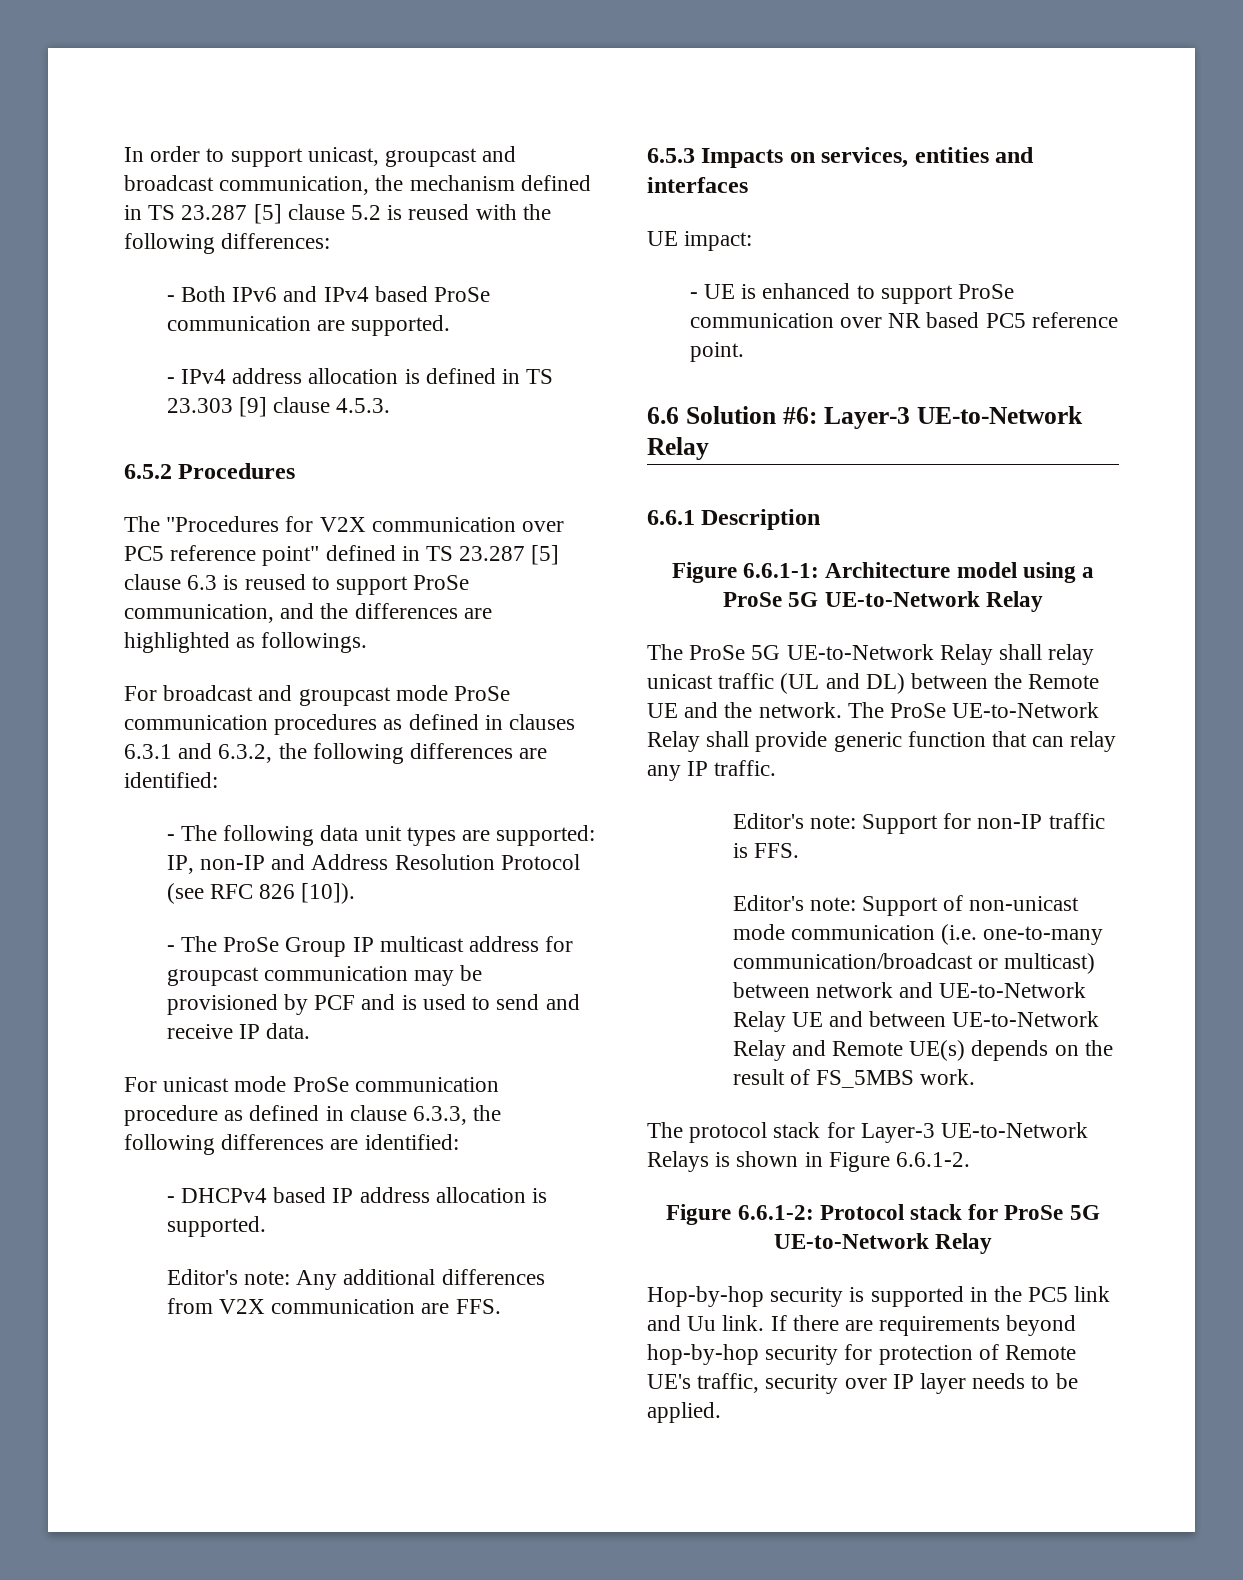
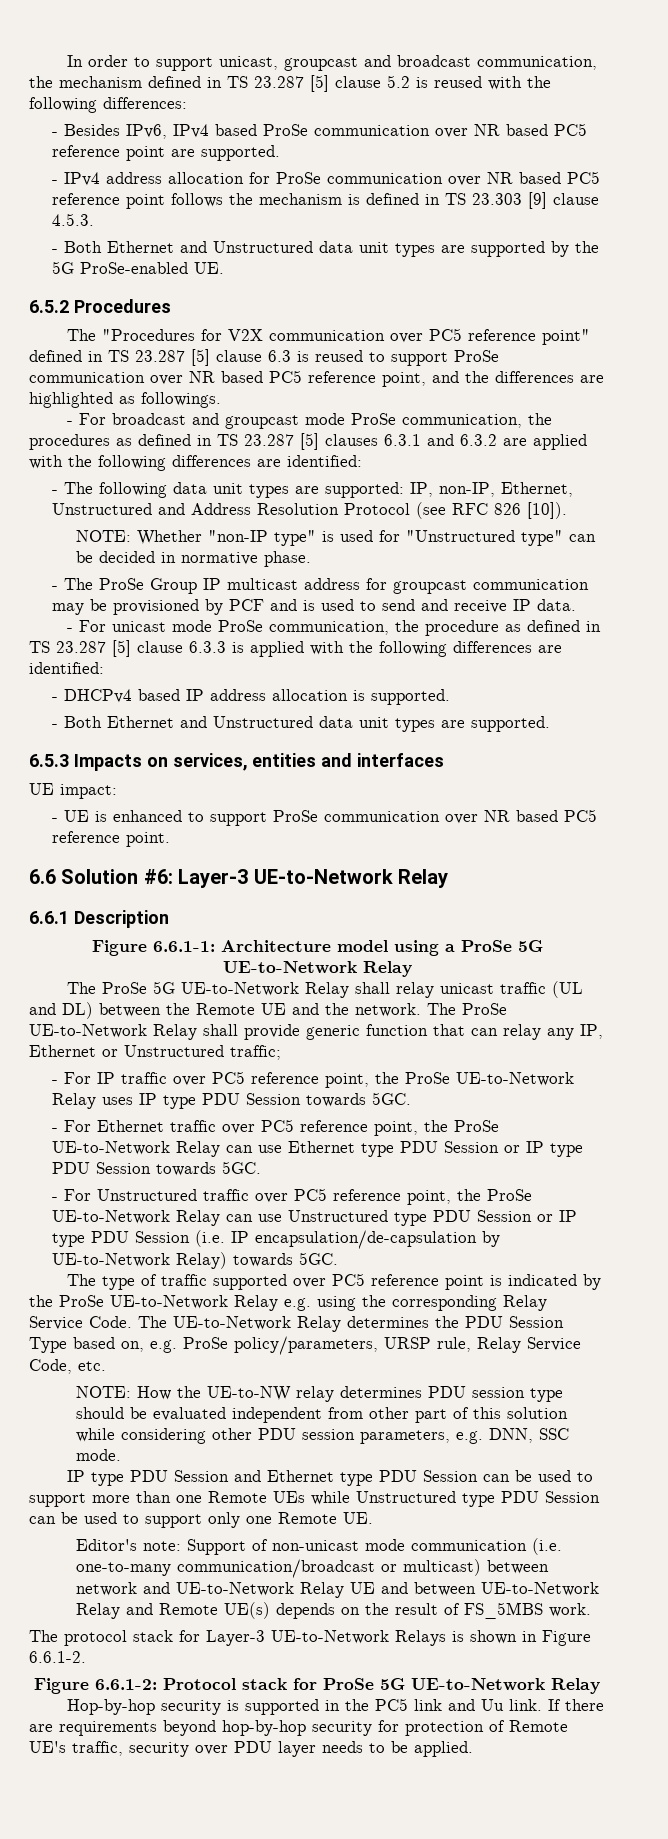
- - Both IPv6 and IPv4 based ProSe communication are supported.
+ - Besides IPv6, IPv4 based ProSe communication over NR based PC5 reference point are supported.
- - IPv4 address allocation is defined in TS 23.303 [9] clause 4.5.3.
+ - IPv4 address allocation for ProSe communication over NR based PC5 reference point follows the mechanism is defined in TS 23.303 [9] clause 4.5.3.
+ - Both Ethernet and Unstructured data unit types are supported by the 5G ProSe-enabled UE.
- The "Procedures for V2X communication over PC5 reference point" defined in TS 23.287 [5] clause 6.3 is reused to support ProSe communication, and the differences are highlighted as followings.
+ The "Procedures for V2X communication over PC5 reference point" defined in TS 23.287 [5] clause 6.3 is reused to support ProSe communication over NR based PC5 reference point, and the differences are highlighted as followings.
- For broadcast and groupcast mode ProSe communication procedures as defined in clauses 6.3.1 and 6.3.2, the following differences are identified:
+ - For broadcast and groupcast mode ProSe communication, the procedures as defined in TS 23.287 [5] clauses 6.3.1 and 6.3.2 are applied with the following differences are identified:
- - The following data unit types are supported: IP, non-IP and Address Resolution Protocol (see RFC 826 [10]).
+ - The following data unit types are supported: IP, non-IP, Ethernet, Unstructured and Address Resolution Protocol (see RFC 826 [10]).
+ NOTE: Whether "non-IP type" is used for "Unstructured type" can be decided in normative phase.
- For unicast mode ProSe communication procedure as defined in clause 6.3.3, the following differences are identified:
+ - For unicast mode ProSe communication, the procedure as defined in TS 23.287 [5] clause 6.3.3 is applied with the following differences are identified:
- Editor's note: Any additional differences from V2X communication are FFS.
+ - Both Ethernet and Unstructured data unit types are supported.
- The ProSe UE-to-Network Relay shall provide generic function that can relay any IP traffic.
- Editor's note: Support for non-IP traffic is FFS.
+ The ProSe UE-to-Network Relay shall provide generic function that can relay any IP, Ethernet or Unstructured traffic;
+ - For IP traffic over PC5 reference point, the ProSe UE-to-Network Relay uses IP type PDU Session towards 5GC.
+ - For Ethernet traffic over PC5 reference point, the ProSe UE-to-Network Relay can use Ethernet type PDU Session or IP type PDU Session towards 5GC.
+ - For Unstructured traffic over PC5 reference point, the ProSe UE-to-Network Relay can use Unstructured type PDU Session or IP type PDU Session (i.e. IP encapsulation/de-capsulation by UE-to-Network Relay) towards 5GC.
+ The type of traffic supported over PC5 reference point is indicated by the ProSe UE-to-Network Relay e.g. using the corresponding Relay Service Code. The UE-to-Network Relay determines the PDU Session Type based on, e.g. ProSe policy/parameters, URSP rule, Relay Service Code, etc.
+ NOTE: How the UE-to-NW relay determines PDU session type should be evaluated independent from other part of this solution while considering other PDU session parameters, e.g. DNN, SSC mode.
+ IP type PDU Session and Ethernet type PDU Session can be used to support more than one Remote UEs while Unstructured type PDU Session can be used to support only one Remote UE.
- If there are requirements beyond hop-by-hop security for protection of Remote UE's traffic, security over IP layer needs to be applied.
+ If there are requirements beyond hop-by-hop security for protection of Remote UE's traffic, security over PDU layer needs to be applied.

